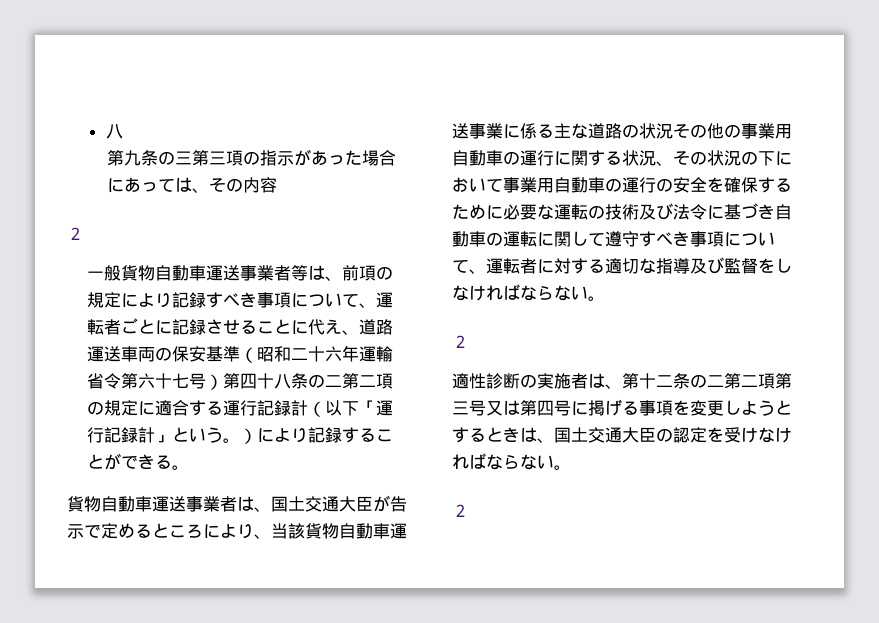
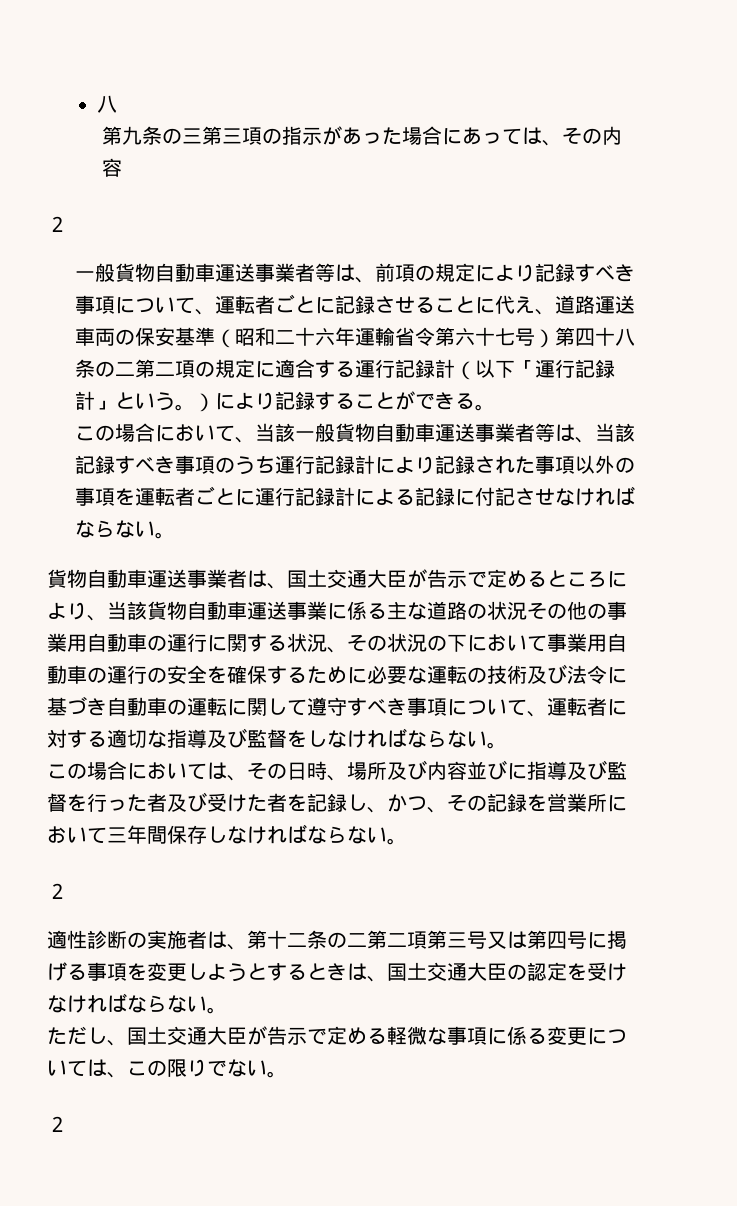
+ この場合において、当該一般貨物自動車運送事業者等は、当該記録すべき事項のうち運行記録計により記録された事項以外の事項を運転者ごとに運行記録計による記録に付記させなければならない。
+ この場合においては、その日時、場所及び内容並びに指導及び監督を行った者及び受けた者を記録し、かつ、その記録を営業所において三年間保存しなければならない。
+ ただし、国土交通大臣が告示で定める軽微な事項に係る変更については、この限りでない。

